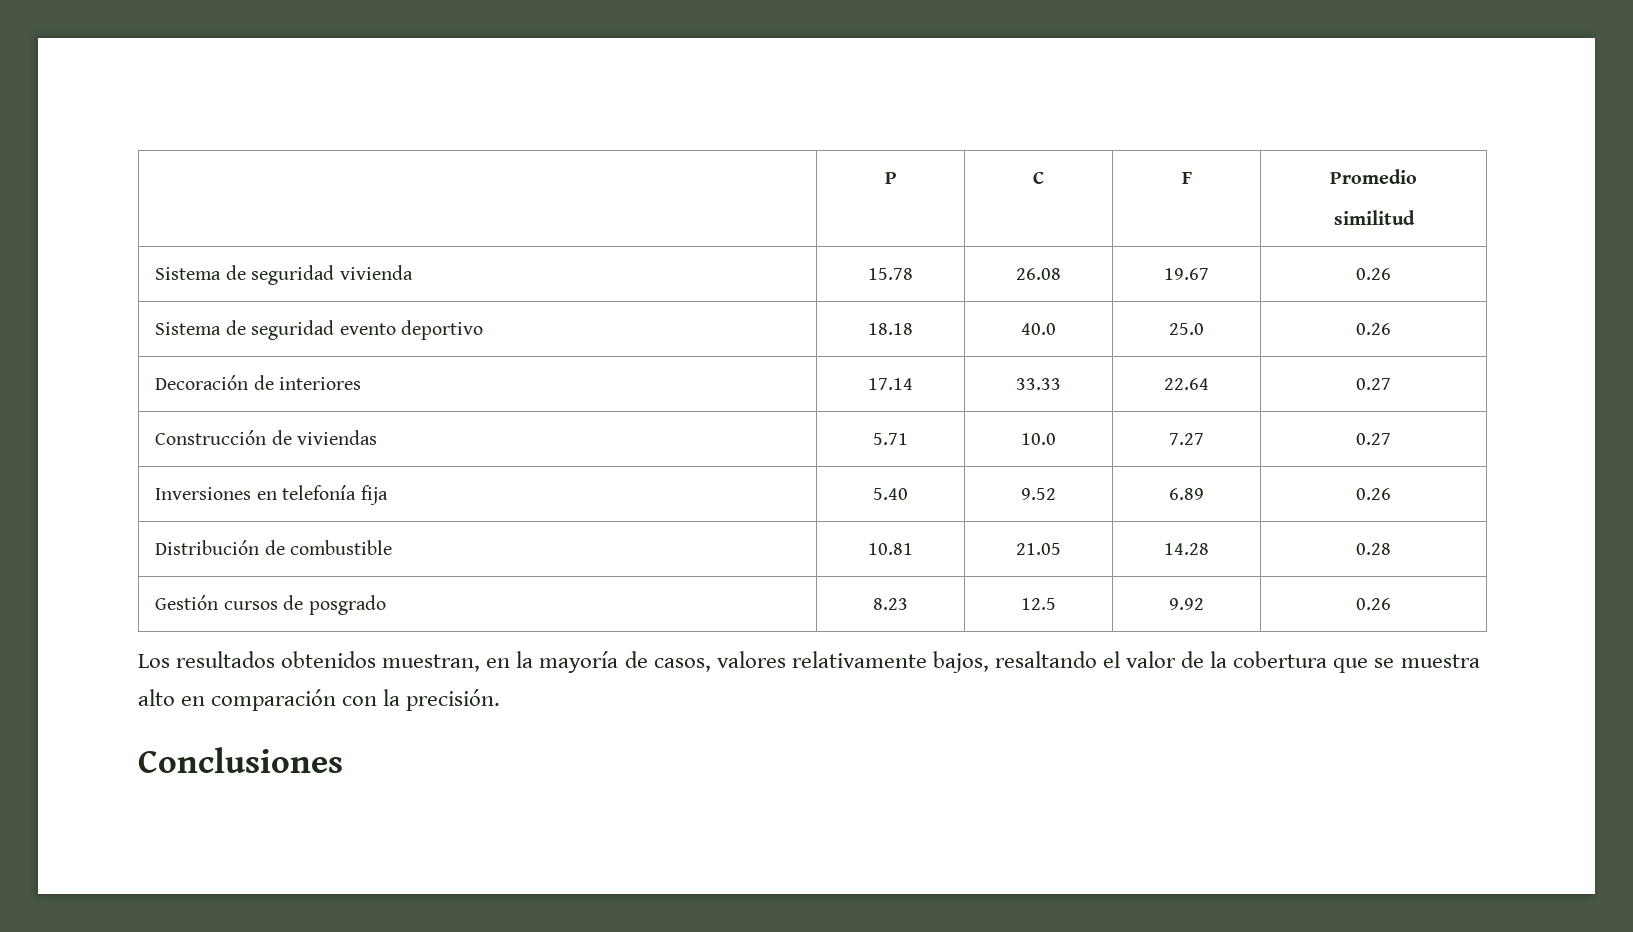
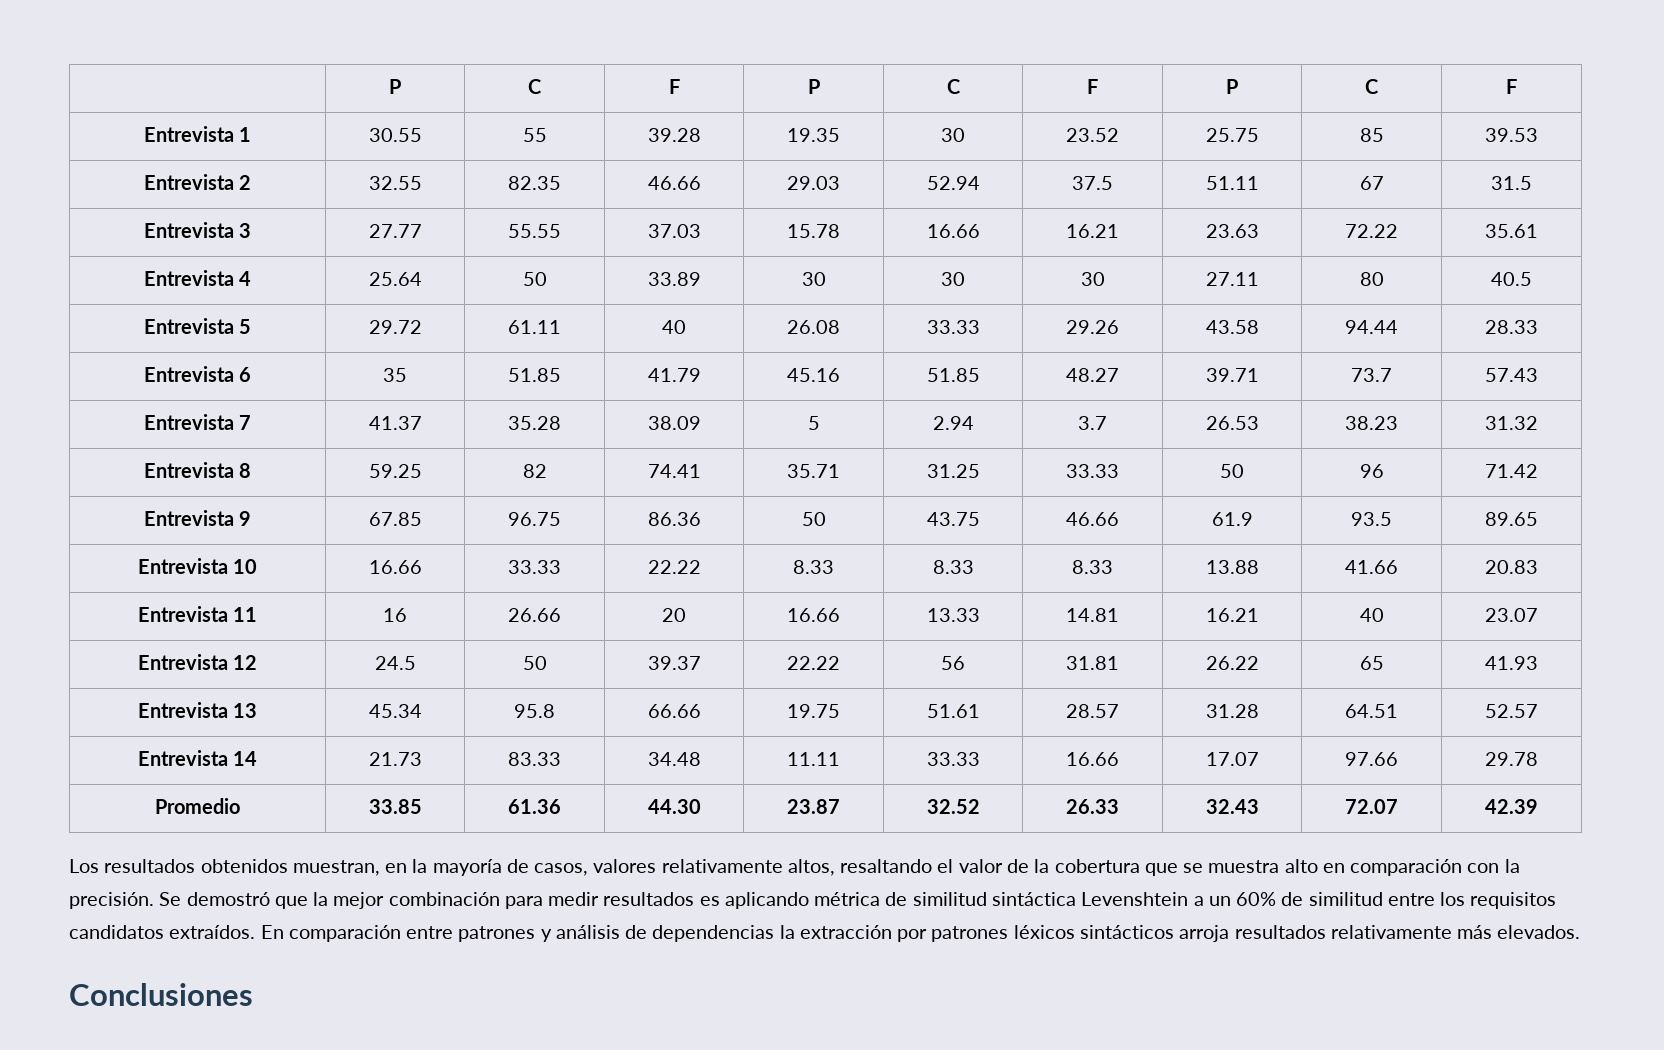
- | P | C | F | Promedio
- similitud
- Sistema de seguridad vivienda | 15.78 | 26.08 | 19.67 | 0.26
- Sistema de seguridad evento deportivo | 18.18 | 40.0 | 25.0 | 0.26
- Decoración de interiores | 17.14 | 33.33 | 22.64 | 0.27
- Construcción de viviendas | 5.71 | 10.0 | 7.27 | 0.27
- Inversiones en telefonía fija | 5.40 | 9.52 | 6.89 | 0.26
- Distribución de combustible | 10.81 | 21.05 | 14.28 | 0.28
- Gestión cursos de posgrado | 8.23 | 12.5 | 9.92 | 0.26
+ | P | C | F | P | C | F | P | C | F
+ Entrevista 1 | 30.55 | 55 | 39.28 | 19.35 | 30 | 23.52 | 25.75 | 85 | 39.53
+ Entrevista 2 | 32.55 | 82.35 | 46.66 | 29.03 | 52.94 | 37.5 | 51.11 | 67 | 31.5
+ Entrevista 3 | 27.77 | 55.55 | 37.03 | 15.78 | 16.66 | 16.21 | 23.63 | 72.22 | 35.61
+ Entrevista 4 | 25.64 | 50 | 33.89 | 30 | 30 | 30 | 27.11 | 80 | 40.5
+ Entrevista 5 | 29.72 | 61.11 | 40 | 26.08 | 33.33 | 29.26 | 43.58 | 94.44 | 28.33
+ Entrevista 6 | 35 | 51.85 | 41.79 | 45.16 | 51.85 | 48.27 | 39.71 | 73.7 | 57.43
+ Entrevista 7 | 41.37 | 35.28 | 38.09 | 5 | 2.94 | 3.7 | 26.53 | 38.23 | 31.32
+ Entrevista 8 | 59.25 | 82 | 74.41 | 35.71 | 31.25 | 33.33 | 50 | 96 | 71.42
+ Entrevista 9 | 67.85 | 96.75 | 86.36 | 50 | 43.75 | 46.66 | 61.9 | 93.5 | 89.65
+ Entrevista 10 | 16.66 | 33.33 | 22.22 | 8.33 | 8.33 | 8.33 | 13.88 | 41.66 | 20.83
+ Entrevista 11 | 16 | 26.66 | 20 | 16.66 | 13.33 | 14.81 | 16.21 | 40 | 23.07
+ Entrevista 12 | 24.5 | 50 | 39.37 | 22.22 | 56 | 31.81 | 26.22 | 65 | 41.93
+ Entrevista 13 | 45.34 | 95.8 | 66.66 | 19.75 | 51.61 | 28.57 | 31.28 | 64.51 | 52.57
+ Entrevista 14 | 21.73 | 83.33 | 34.48 | 11.11 | 33.33 | 16.66 | 17.07 | 97.66 | 29.78
+ Promedio | 33.85 | 61.36 | 44.30 | 23.87 | 32.52 | 26.33 | 32.43 | 72.07 | 42.39
- Los resultados obtenidos muestran, en la mayoría de casos, valores relativamente bajos, resaltando el valor de la cobertura que se muestra alto en comparación con la precisión.
+ Los resultados obtenidos muestran, en la mayoría de casos, valores relativamente altos, resaltando el valor de la cobertura que se muestra alto en comparación con la precisión. Se demostró que la mejor combinación para medir resultados es aplicando métrica de similitud sintáctica Levenshtein a un 60% de similitud entre los requisitos candidatos extraídos. En comparación entre patrones y análisis de dependencias la extracción por patrones léxicos sintácticos arroja resultados relativamente más elevados.

